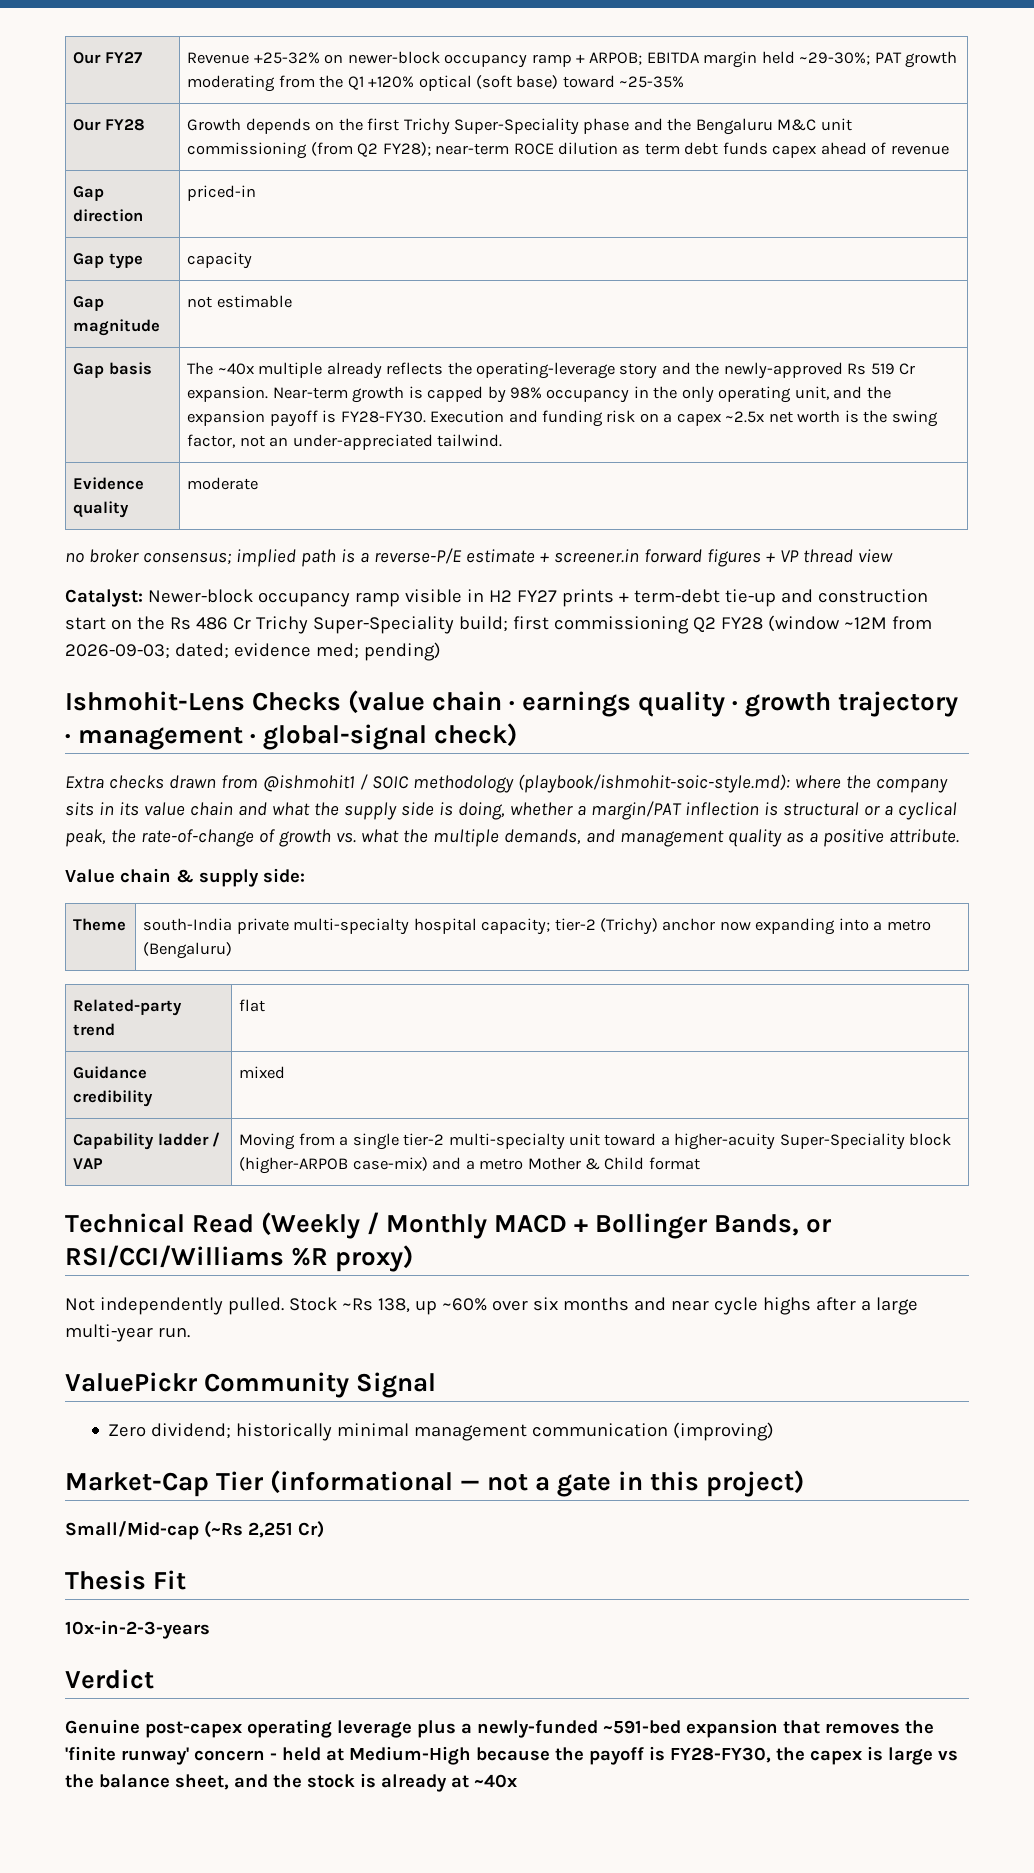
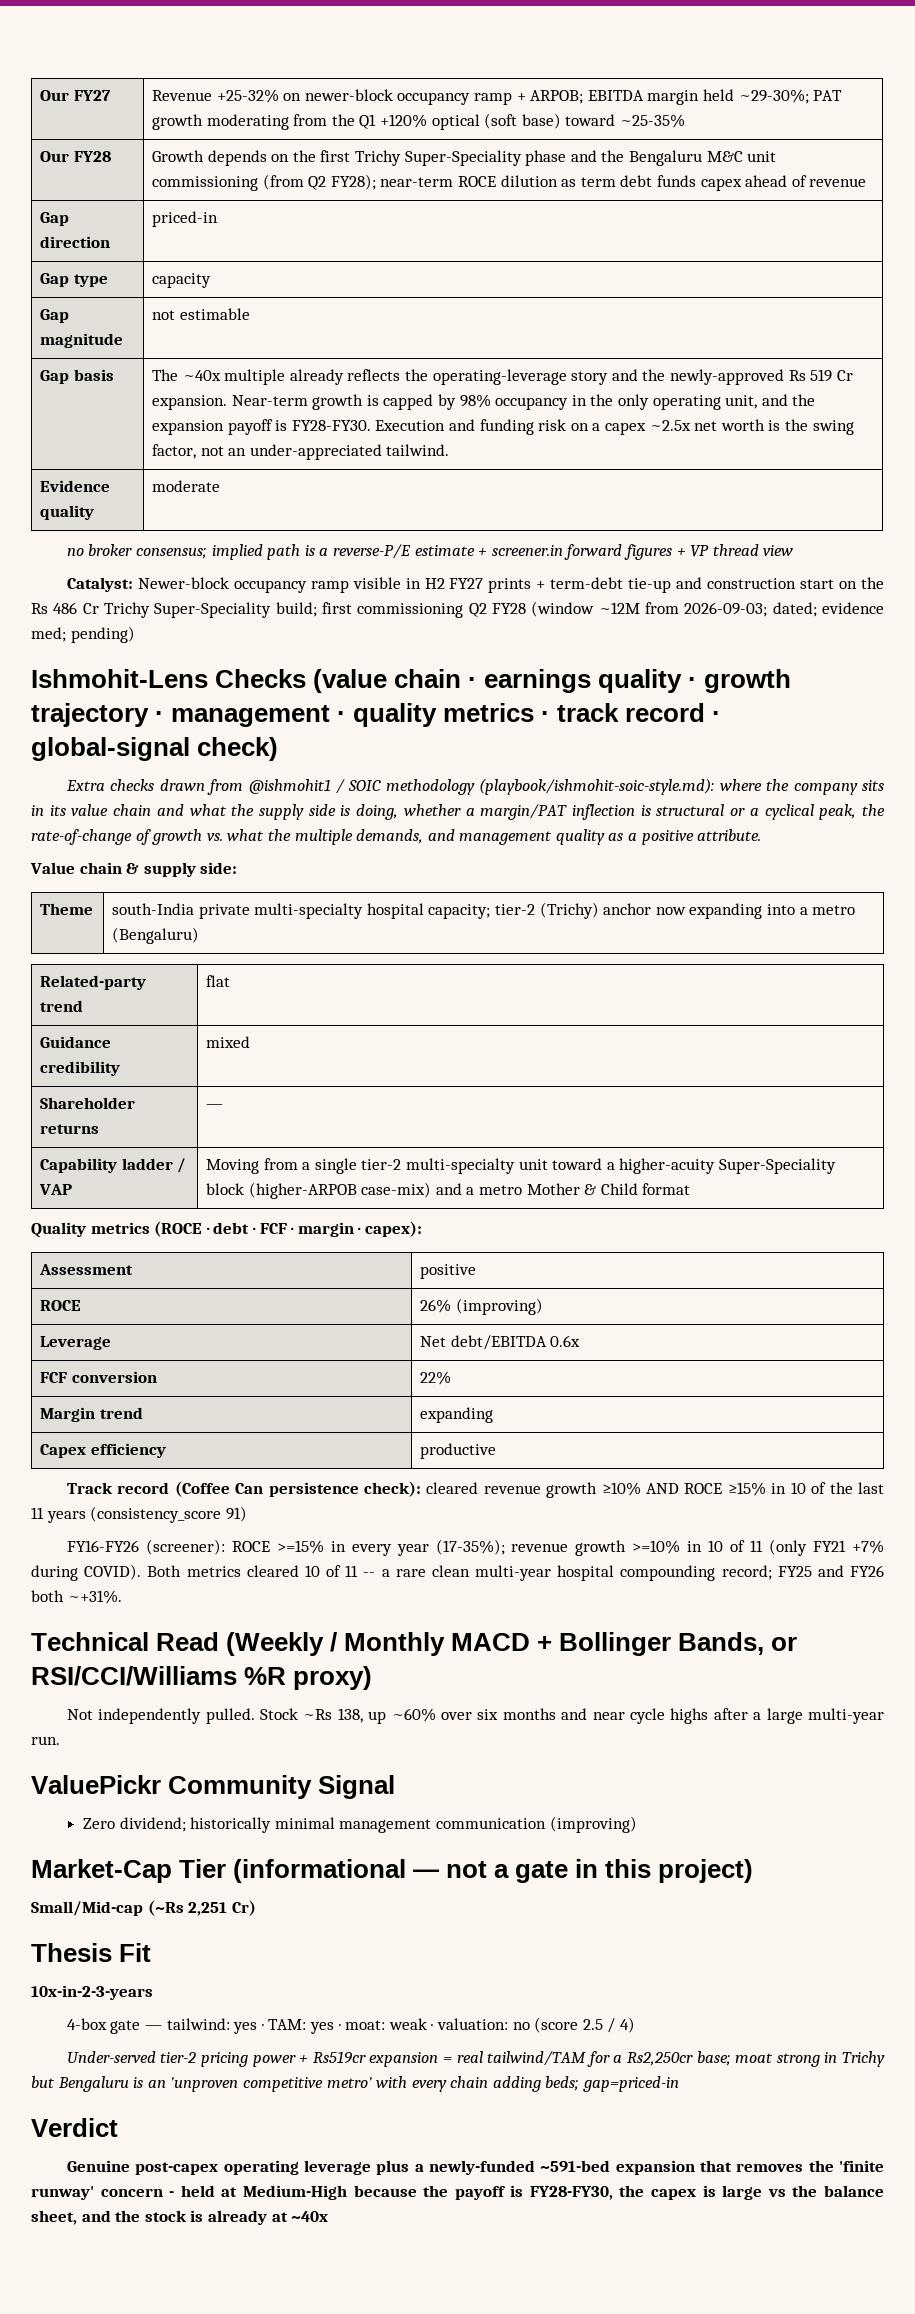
- Ishmohit-Lens Checks (value chain · earnings quality · growth trajectory · management · global-signal check)
+ Ishmohit-Lens Checks (value chain · earnings quality · growth trajectory · management · quality metrics · track record · global-signal check)
+ Shareholder returns | —
+ Quality metrics (ROCE · debt · FCF · margin · capex):
+ Assessment | positive
+ ROCE | 26% (improving)
+ Leverage | Net debt/EBITDA 0.6x
+ FCF conversion | 22%
+ Margin trend | expanding
+ Capex efficiency | productive
+ Track record (Coffee Can persistence check): cleared revenue growth ≥10% AND ROCE ≥15% in 10 of the last 11 years (consistency_score 91)
+ FY16-FY26 (screener): ROCE >=15% in every year (17-35%); revenue growth >=10% in 10 of 11 (only FY21 +7% during COVID). Both metrics cleared 10 of 11 -- a rare clean multi-year hospital compounding record; FY25 and FY26 both ~+31%.
+ 4-box gate — tailwind: yes · TAM: yes · moat: weak · valuation: no (score 2.5 / 4)
+ Under-served tier-2 pricing power + Rs519cr expansion = real tailwind/TAM for a Rs2,250cr base; moat strong in Trichy but Bengaluru is an 'unproven competitive metro' with every chain adding beds; gap=priced-in

